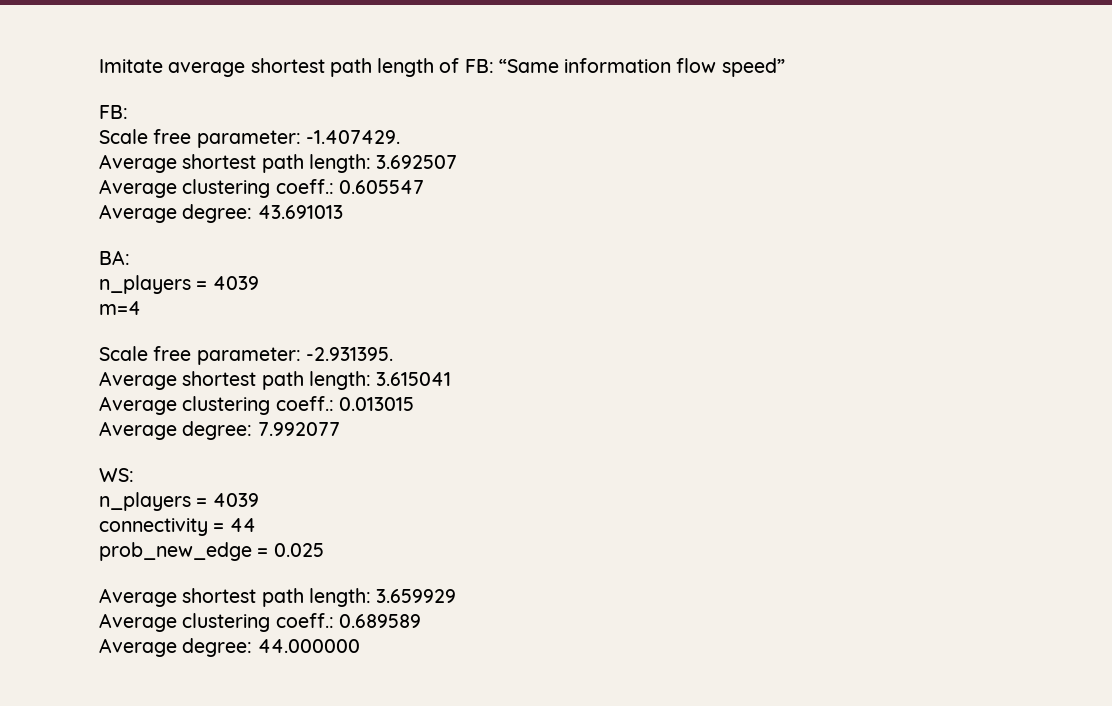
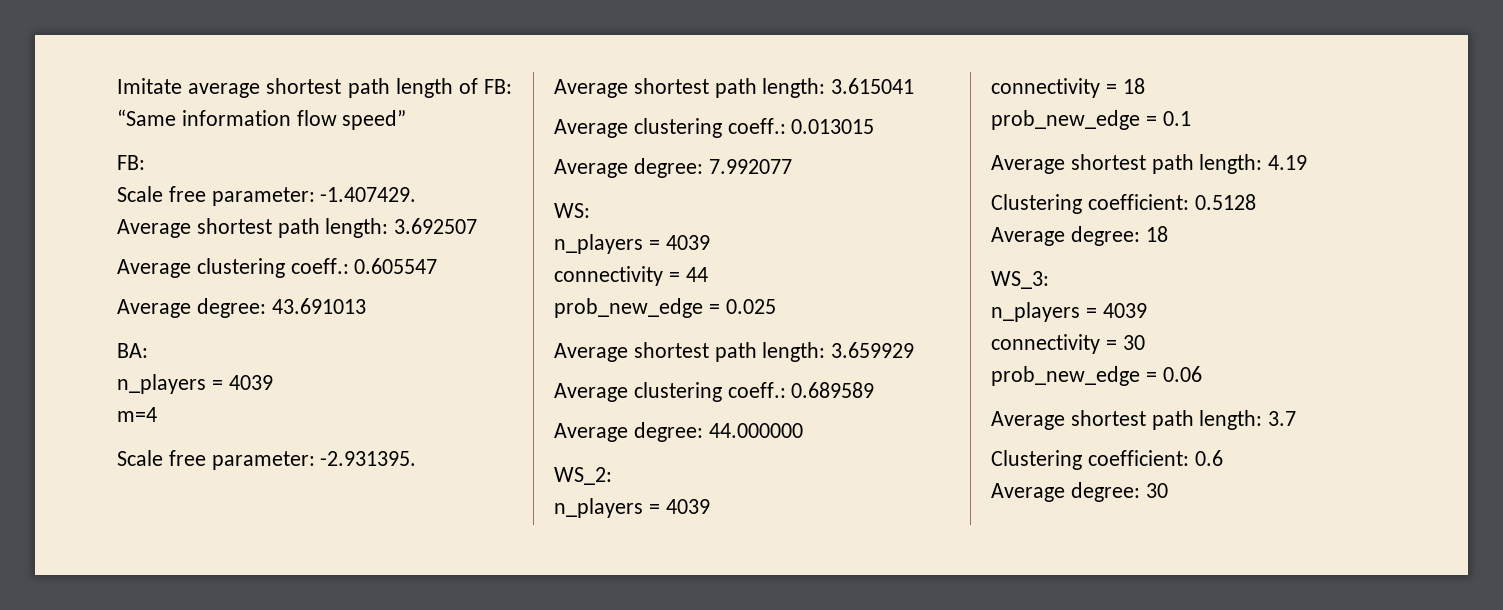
+ WS_2:
+ n_players = 4039
+ connectivity = 18
+ prob_new_edge = 0.1
+ Average shortest path length: 4.19
+ Clustering coefficient: 0.5128
+ Average degree: 18
+ WS_3:
+ n_players = 4039
+ connectivity = 30
+ prob_new_edge = 0.06
+ Average shortest path length: 3.7
+ Clustering coefficient: 0.6
+ Average degree: 30

